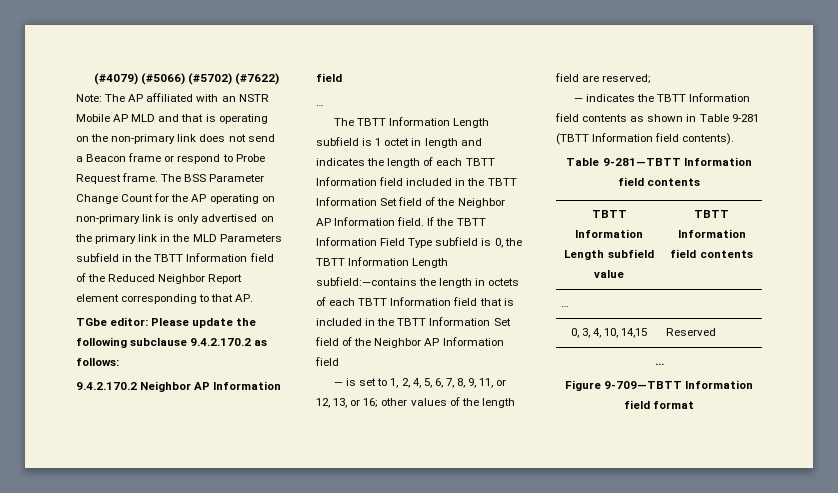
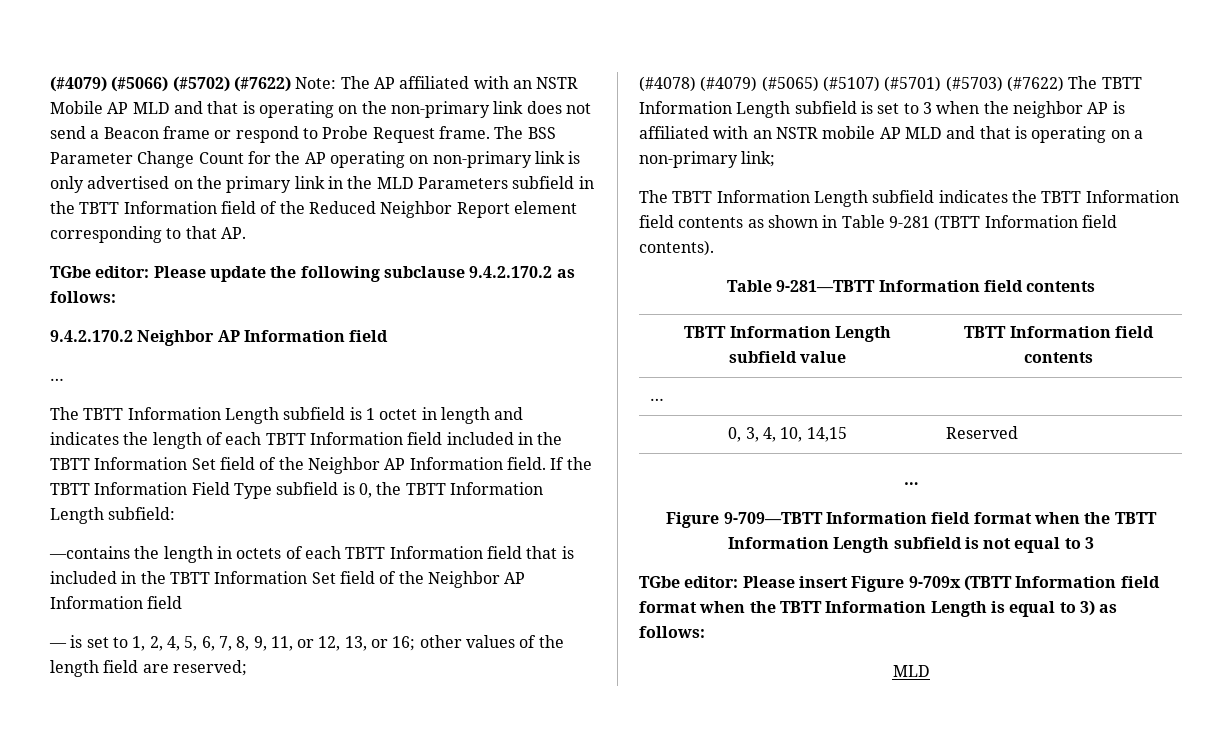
- If the TBTT Information Field Type subfield is 0, the TBTT Information Length subfield:—contains the length in octets of each TBTT Information field that is included in the TBTT Information Set field of the Neighbor AP Information field
+ If the TBTT Information Field Type subfield is 0, the TBTT Information Length subfield:
+ —contains the length in octets of each TBTT Information field that is included in the TBTT Information Set field of the Neighbor AP Information field
- — indicates the TBTT Information field contents as shown in Table 9-281 (TBTT Information field contents).
+ (#4078) (#4079) (#5065) (#5107) (#5701) (#5703) (#7622) The TBTT Information Length subfield is set to 3 when the neighbor AP is affiliated with an NSTR mobile AP MLD and that is operating on a non-primary link;
+ The TBTT Information Length subfield indicates the TBTT Information field contents as shown in Table 9-281 (TBTT Information field contents).
- Figure 9-709—TBTT Information field format
+ Figure 9-709—TBTT Information field format when the TBTT Information Length subfield is not equal to 3
+ TGbe editor: Please insert Figure 9-709x (TBTT Information field format when the TBTT Information Length is equal to 3) as follows:
+ MLD

